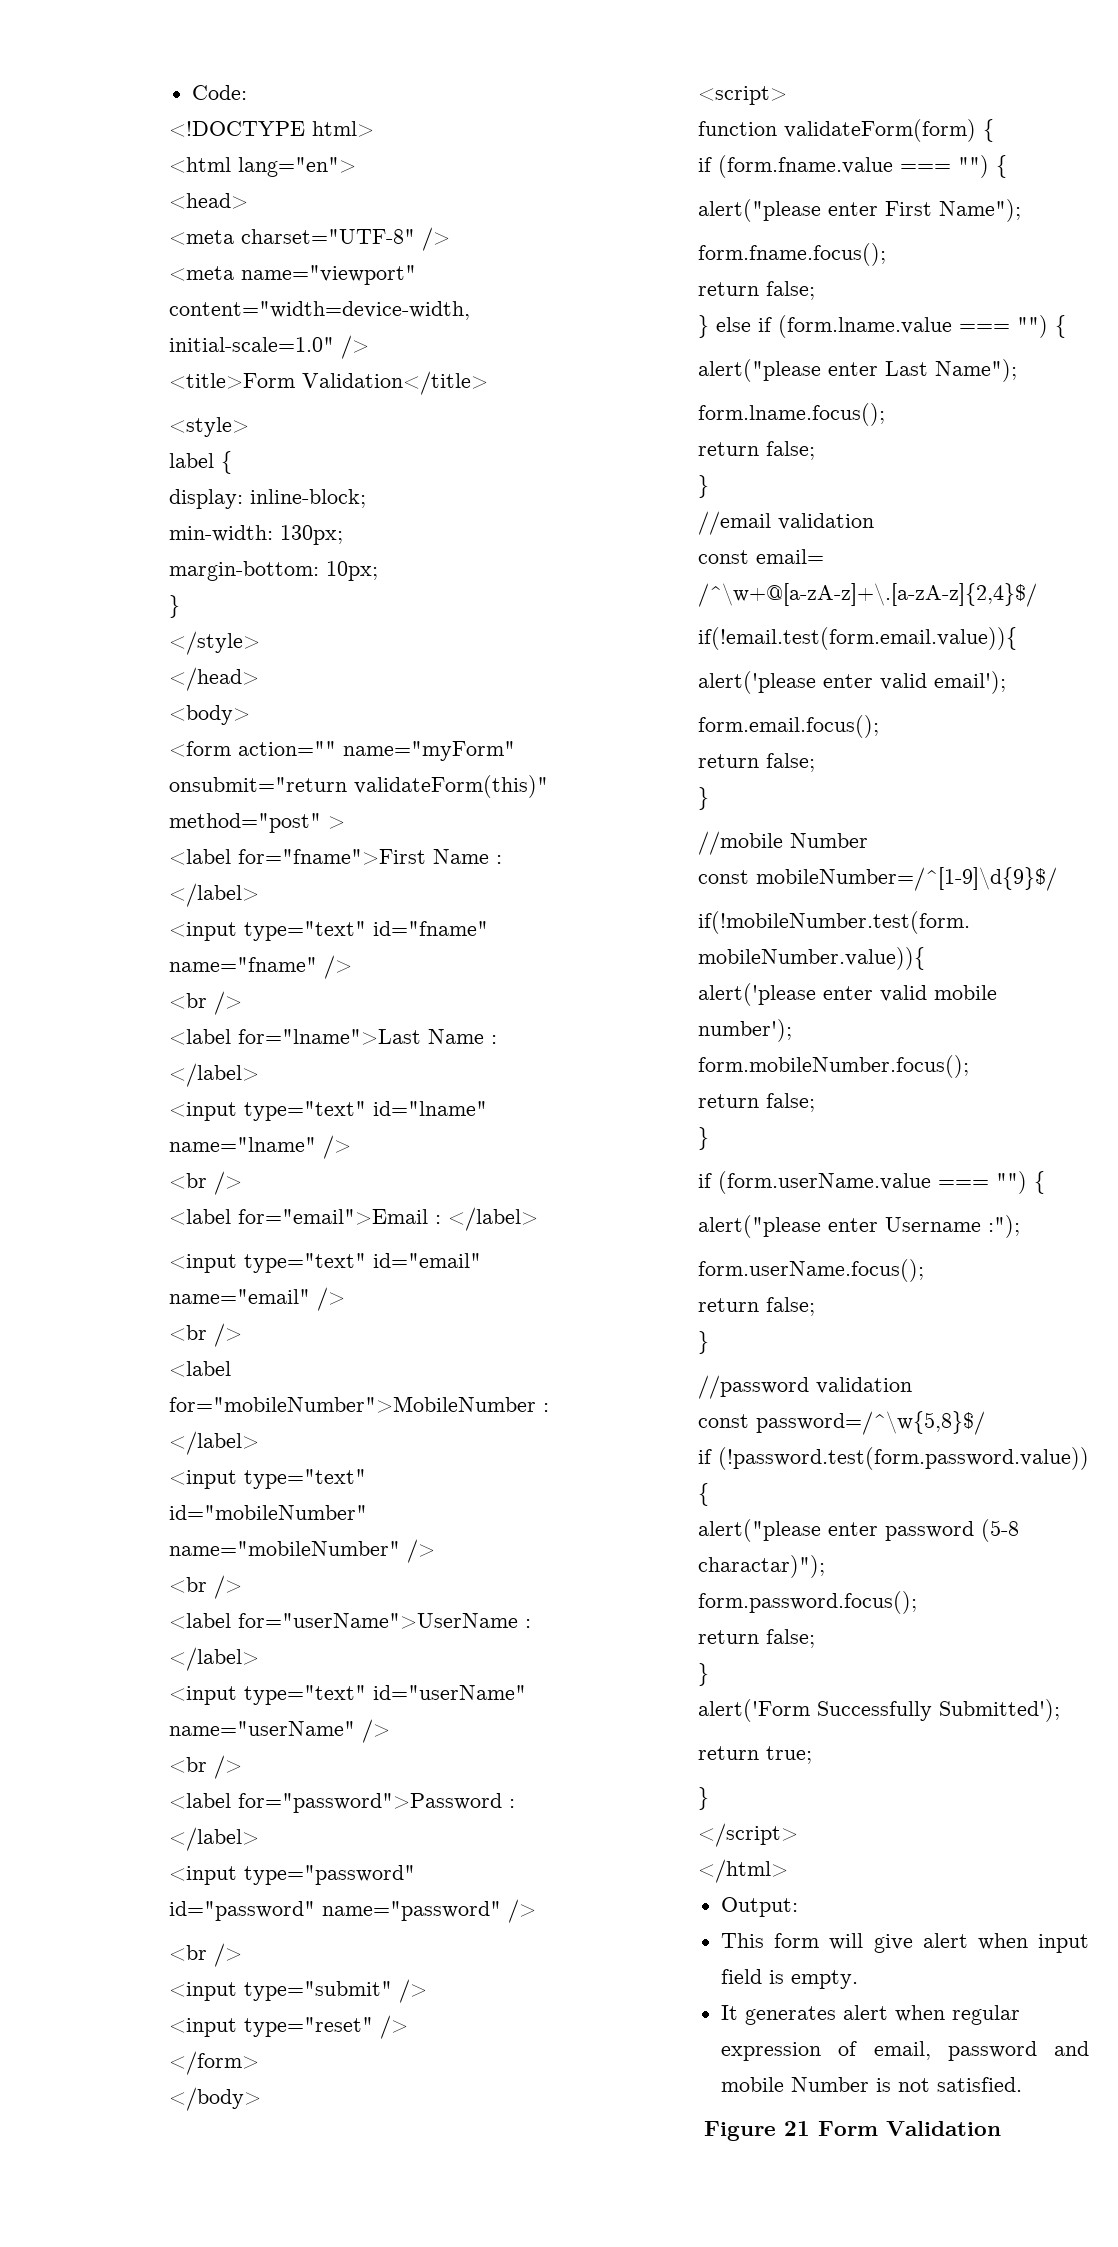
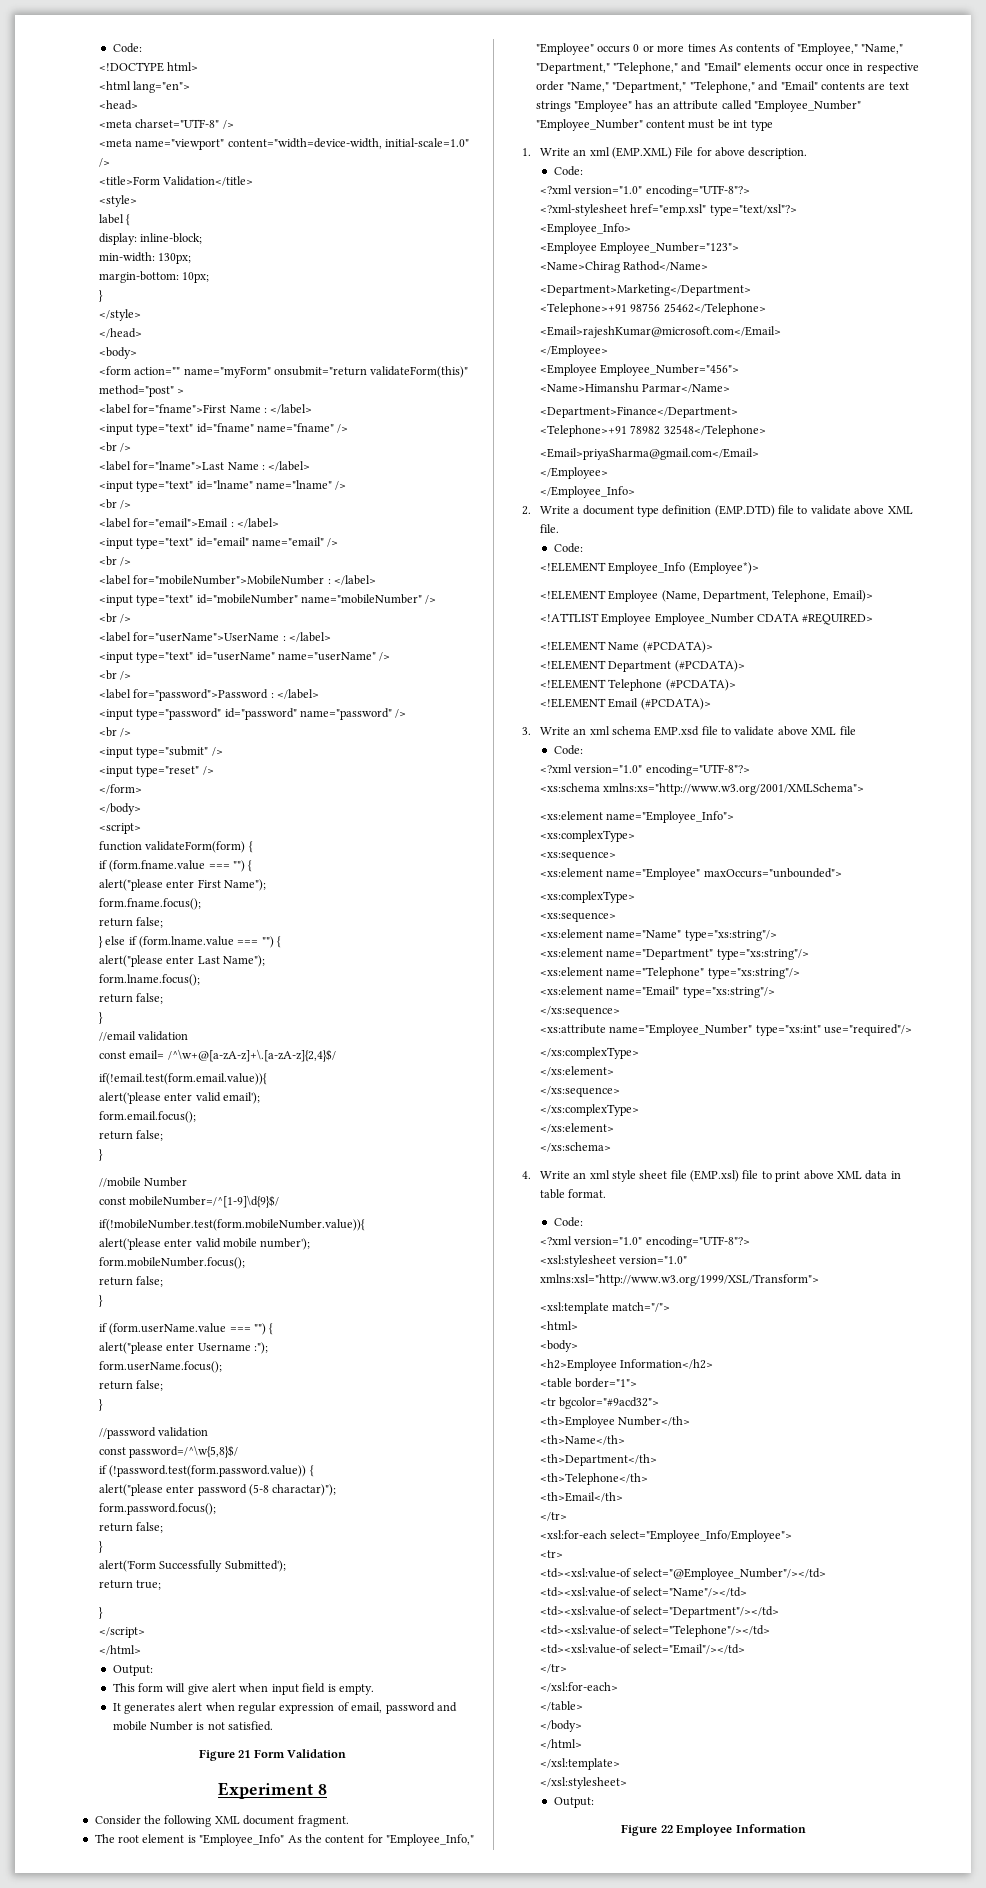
+ Experiment 8
+ Consider the following XML document fragment.
+ The root element is "Employee_Info" As the content for "Employee_Info," "Employee" occurs 0 or more times As contents of "Employee," "Name," "Department," "Telephone," and "Email" elements occur once in respective order "Name," "Department," "Telephone," and "Email" contents are text strings "Employee" has an attribute called "Employee_Number" "Employee_Number" content must be int type
+ 1. Write an xml (EMP.XML) File for above description.
+ Code:
+ <?xml version="1.0" encoding="UTF-8"?>
+ <?xml-stylesheet href="emp.xsl" type="text/xsl"?>
+ <Employee_Info>
+ <Employee Employee_Number="123">
+ <Name>Chirag Rathod</Name>
+ <Department>Marketing</Department>
+ <Telephone>+91 98756 25462</Telephone>
+ <Email>rajeshKumar@microsoft.com</Email>
+ </Employee>
+ <Employee Employee_Number="456">
+ <Name>Himanshu Parmar</Name>
+ <Department>Finance</Department>
+ <Telephone>+91 78982 32548</Telephone>
+ <Email>priyaSharma@gmail.com</Email>
+ </Employee>
+ </Employee_Info>
+ 2. Write a document type definition (EMP.DTD) file to validate above XML file.
+ Code:
+ <!ELEMENT Employee_Info (Employee*)>
+ <!ELEMENT Employee (Name, Department, Telephone, Email)>
+ <!ATTLIST Employee Employee_Number CDATA #REQUIRED>
+ <!ELEMENT Name (#PCDATA)>
+ <!ELEMENT Department (#PCDATA)>
+ <!ELEMENT Telephone (#PCDATA)>
+ <!ELEMENT Email (#PCDATA)>
+ 3. Write an xml schema EMP.xsd file to validate above XML file
+ Code:
+ <?xml version="1.0" encoding="UTF-8"?>
+ <xs:schema xmlns:xs="http://www.w3.org/2001/XMLSchema">
+ <xs:element name="Employee_Info">
+ <xs:complexType>
+ <xs:sequence>
+ <xs:element name="Employee" maxOccurs="unbounded">
+ <xs:complexType>
+ <xs:sequence>
+ <xs:element name="Name" type="xs:string"/>
+ <xs:element name="Department" type="xs:string"/>
+ <xs:element name="Telephone" type="xs:string"/>
+ <xs:element name="Email" type="xs:string"/>
+ </xs:sequence>
+ <xs:attribute name="Employee_Number" type="xs:int" use="required"/>
+ </xs:complexType>
+ </xs:element>
+ </xs:sequence>
+ </xs:complexType>
+ </xs:element>
+ </xs:schema>
+ 4. Write an xml style sheet file (EMP.xsl) file to print above XML data in table format.
+ Code:
+ <?xml version="1.0" encoding="UTF-8"?>
+ <xsl:stylesheet version="1.0" xmlns:xsl="http://www.w3.org/1999/XSL/Transform">
+ <xsl:template match="/">
+ <html>
+ <body>
+ <h2>Employee Information</h2>
+ <table border="1">
+ <tr bgcolor="#9acd32">
+ <th>Employee Number</th>
+ <th>Name</th>
+ <th>Department</th>
+ <th>Telephone</th>
+ <th>Email</th>
+ </tr>
+ <xsl:for-each select="Employee_Info/Employee">
+ <tr>
+ <td><xsl:value-of select="@Employee_Number"/></td>
+ <td><xsl:value-of select="Name"/></td>
+ <td><xsl:value-of select="Department"/></td>
+ <td><xsl:value-of select="Telephone"/></td>
+ <td><xsl:value-of select="Email"/></td>
+ </tr>
+ </xsl:for-each>
+ </table>
+ </body>
+ </html>
+ </xsl:template>
+ </xsl:stylesheet>
+ Output:
+ Figure 22 Employee Information

